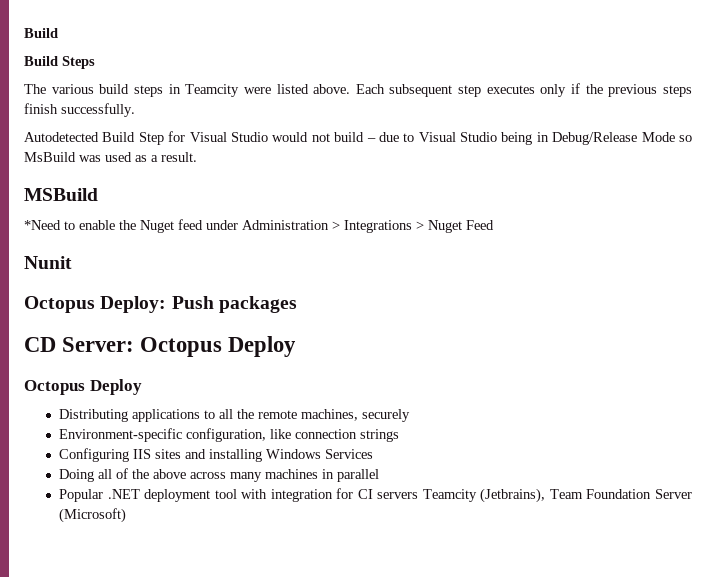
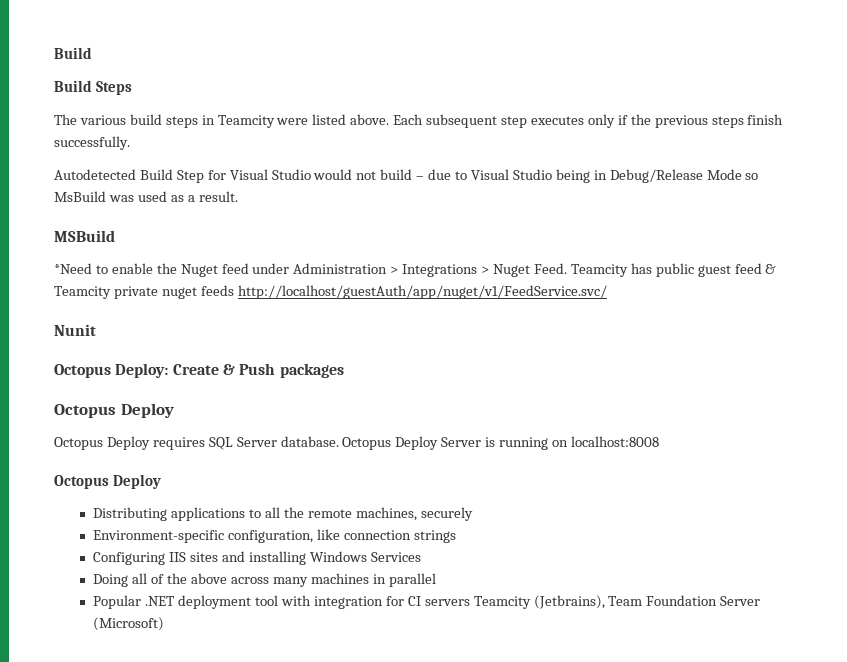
- *Need to enable the Nuget feed under Administration > Integrations > Nuget Feed
+ *Need to enable the Nuget feed under Administration > Integrations > Nuget Feed. Teamcity has public guest feed & Teamcity private nuget feeds http://localhost/guestAuth/app/nuget/v1/FeedService.svc/
- Octopus Deploy: Push packages
- CD Server: Octopus Deploy
+ Octopus Deploy: Create & Push packages
+ Octopus Deploy
+ Octopus Deploy requires SQL Server database. Octopus Deploy Server is running on localhost:8008

